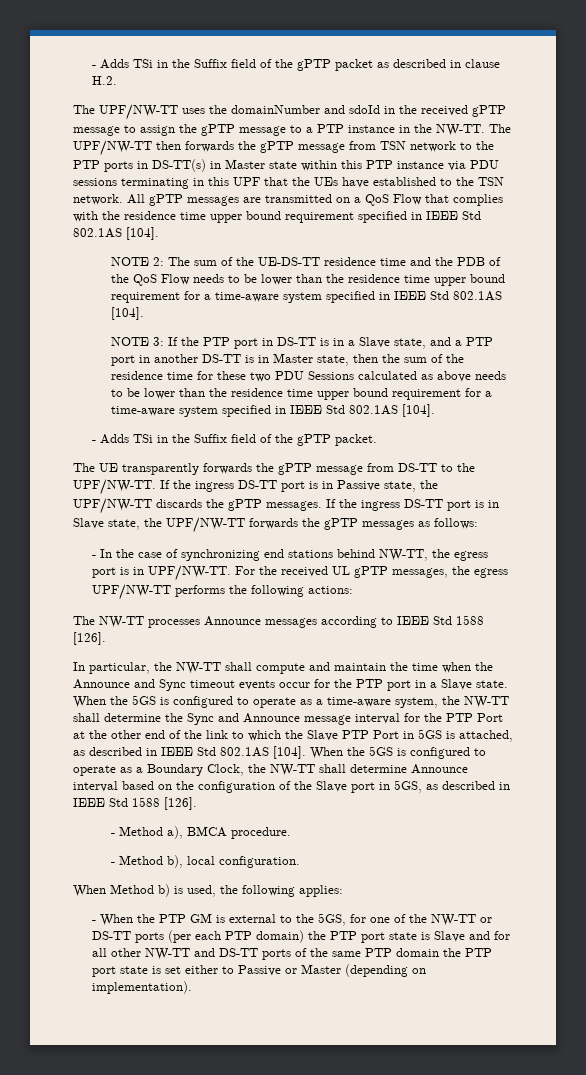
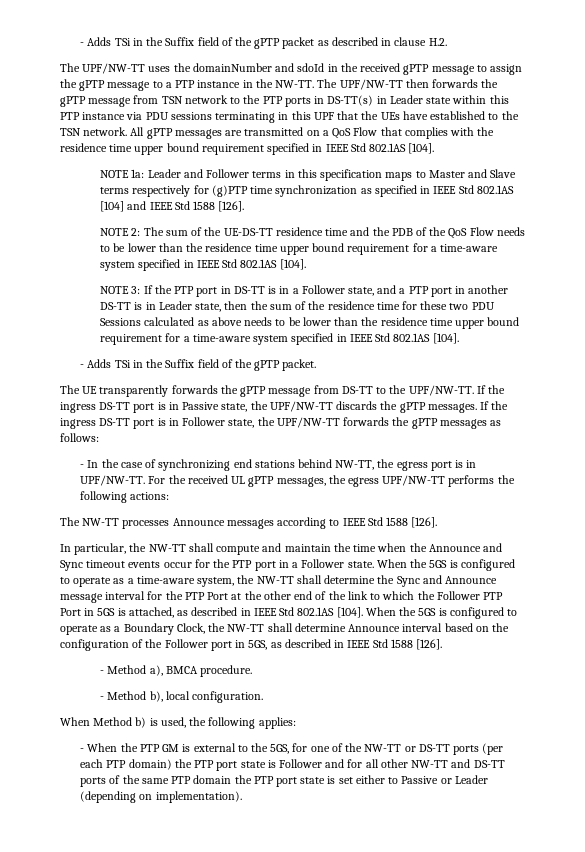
- The UPF/NW-TT then forwards the gPTP message from TSN network to the PTP ports in DS-TT(s) in Master state within this PTP instance via PDU sessions terminating in this UPF that the UEs have established to the TSN network.
+ The UPF/NW-TT then forwards the gPTP message from TSN network to the PTP ports in DS-TT(s) in Leader state within this PTP instance via PDU sessions terminating in this UPF that the UEs have established to the TSN network.
+ NOTE 1a: Leader and Follower terms in this specification maps to Master and Slave terms respectively for (g)PTP time synchronization as specified in IEEE Std 802.1AS [104] and IEEE Std 1588 [126].
- NOTE 3: If the PTP port in DS-TT is in a Slave state, and a PTP port in another DS-TT is in Master state, then the sum of the residence time for these two PDU Sessions calculated as above needs to be lower than the residence time upper bound requirement for a time-aware system specified in IEEE Std 802.1AS [104].
+ NOTE 3: If the PTP port in DS-TT is in a Follower state, and a PTP port in another DS-TT is in Leader state, then the sum of the residence time for these two PDU Sessions calculated as above needs to be lower than the residence time upper bound requirement for a time-aware system specified in IEEE Std 802.1AS [104].
- If the ingress DS-TT port is in Slave state, the UPF/NW-TT forwards the gPTP messages as follows:
+ If the ingress DS-TT port is in Follower state, the UPF/NW-TT forwards the gPTP messages as follows:
- In particular, the NW-TT shall compute and maintain the time when the Announce and Sync timeout events occur for the PTP port in a Slave state.
+ In particular, the NW-TT shall compute and maintain the time when the Announce and Sync timeout events occur for the PTP port in a Follower state.
- When the 5GS is configured to operate as a time-aware system, the NW-TT shall determine the Sync and Announce message interval for the PTP Port at the other end of the link to which the Slave PTP Port in 5GS is attached, as described in IEEE Std 802.1AS [104].
+ When the 5GS is configured to operate as a time-aware system, the NW-TT shall determine the Sync and Announce message interval for the PTP Port at the other end of the link to which the Follower PTP Port in 5GS is attached, as described in IEEE Std 802.1AS [104].
- When the 5GS is configured to operate as a Boundary Clock, the NW-TT shall determine Announce interval based on the configuration of the Slave port in 5GS, as described in IEEE Std 1588 [126].
+ When the 5GS is configured to operate as a Boundary Clock, the NW-TT shall determine Announce interval based on the configuration of the Follower port in 5GS, as described in IEEE Std 1588 [126].
- - When the PTP GM is external to the 5GS, for one of the NW-TT or DS-TT ports (per each PTP domain) the PTP port state is Slave and for all other NW-TT and DS-TT ports of the same PTP domain the PTP port state is set either to Passive or Master (depending on implementation).
+ - When the PTP GM is external to the 5GS, for one of the NW-TT or DS-TT ports (per each PTP domain) the PTP port state is Follower and for all other NW-TT and DS-TT ports of the same PTP domain the PTP port state is set either to Passive or Leader (depending on implementation).

